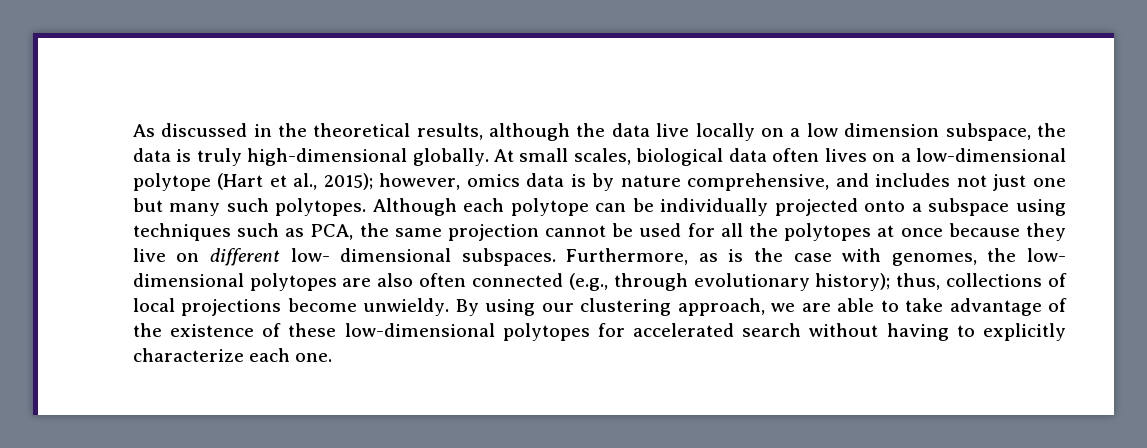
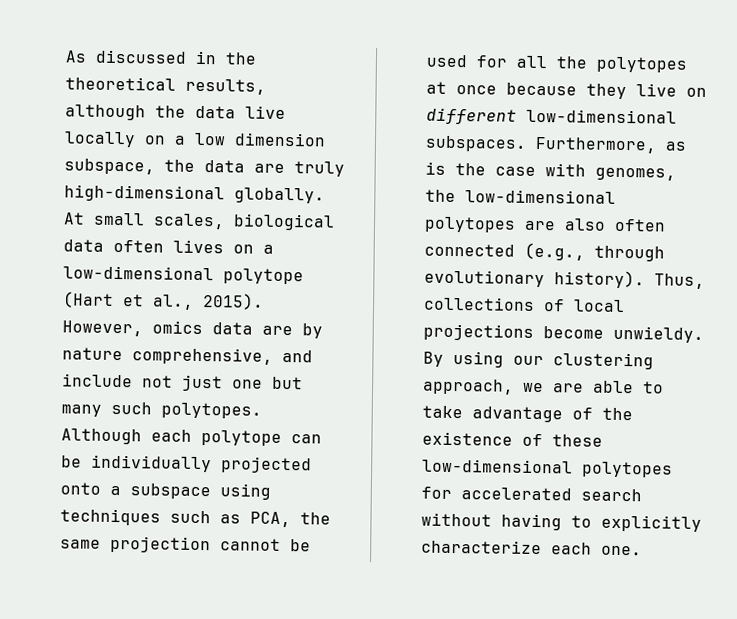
- As discussed in the theoretical results, although the data live locally on a low dimension subspace, the data is truly high-dimensional globally.
+ As discussed in the theoretical results, although the data live locally on a low dimension subspace, the data are truly high-dimensional globally.
- At small scales, biological data often lives on a low-dimensional polytope (Hart et al., 2015); however, omics data is by nature comprehensive, and includes not just one but many such polytopes.
+ At small scales, biological data often lives on a low-dimensional polytope (Hart et al., 2015). However, omics data are by nature comprehensive, and include not just one but many such polytopes.
- Although each polytope can be individually projected onto a subspace using techniques such as PCA, the same projection cannot be used for all the polytopes at once because they live on different low- dimensional subspaces.
+ Although each polytope can be individually projected onto a subspace using techniques such as PCA, the same projection cannot be used for all the polytopes at once because they live on different low-dimensional subspaces.
- Furthermore, as is the case with genomes, the low- dimensional polytopes are also often connected (e.g., through evolutionary history); thus, collections of local projections become unwieldy.
+ Furthermore, as is the case with genomes, the low-dimensional polytopes are also often connected (e.g., through evolutionary history). Thus, collections of local projections become unwieldy.

